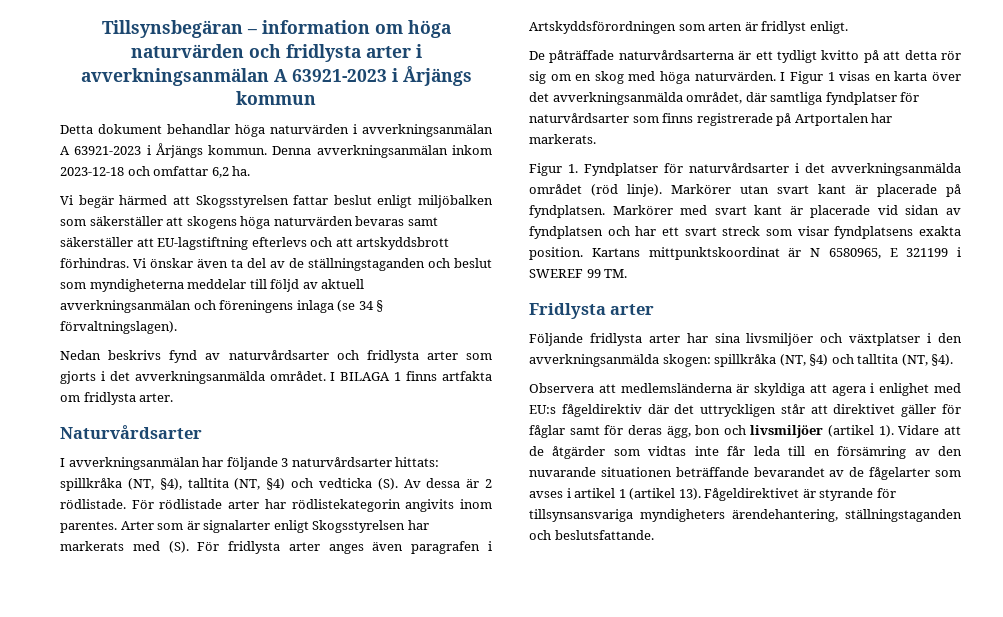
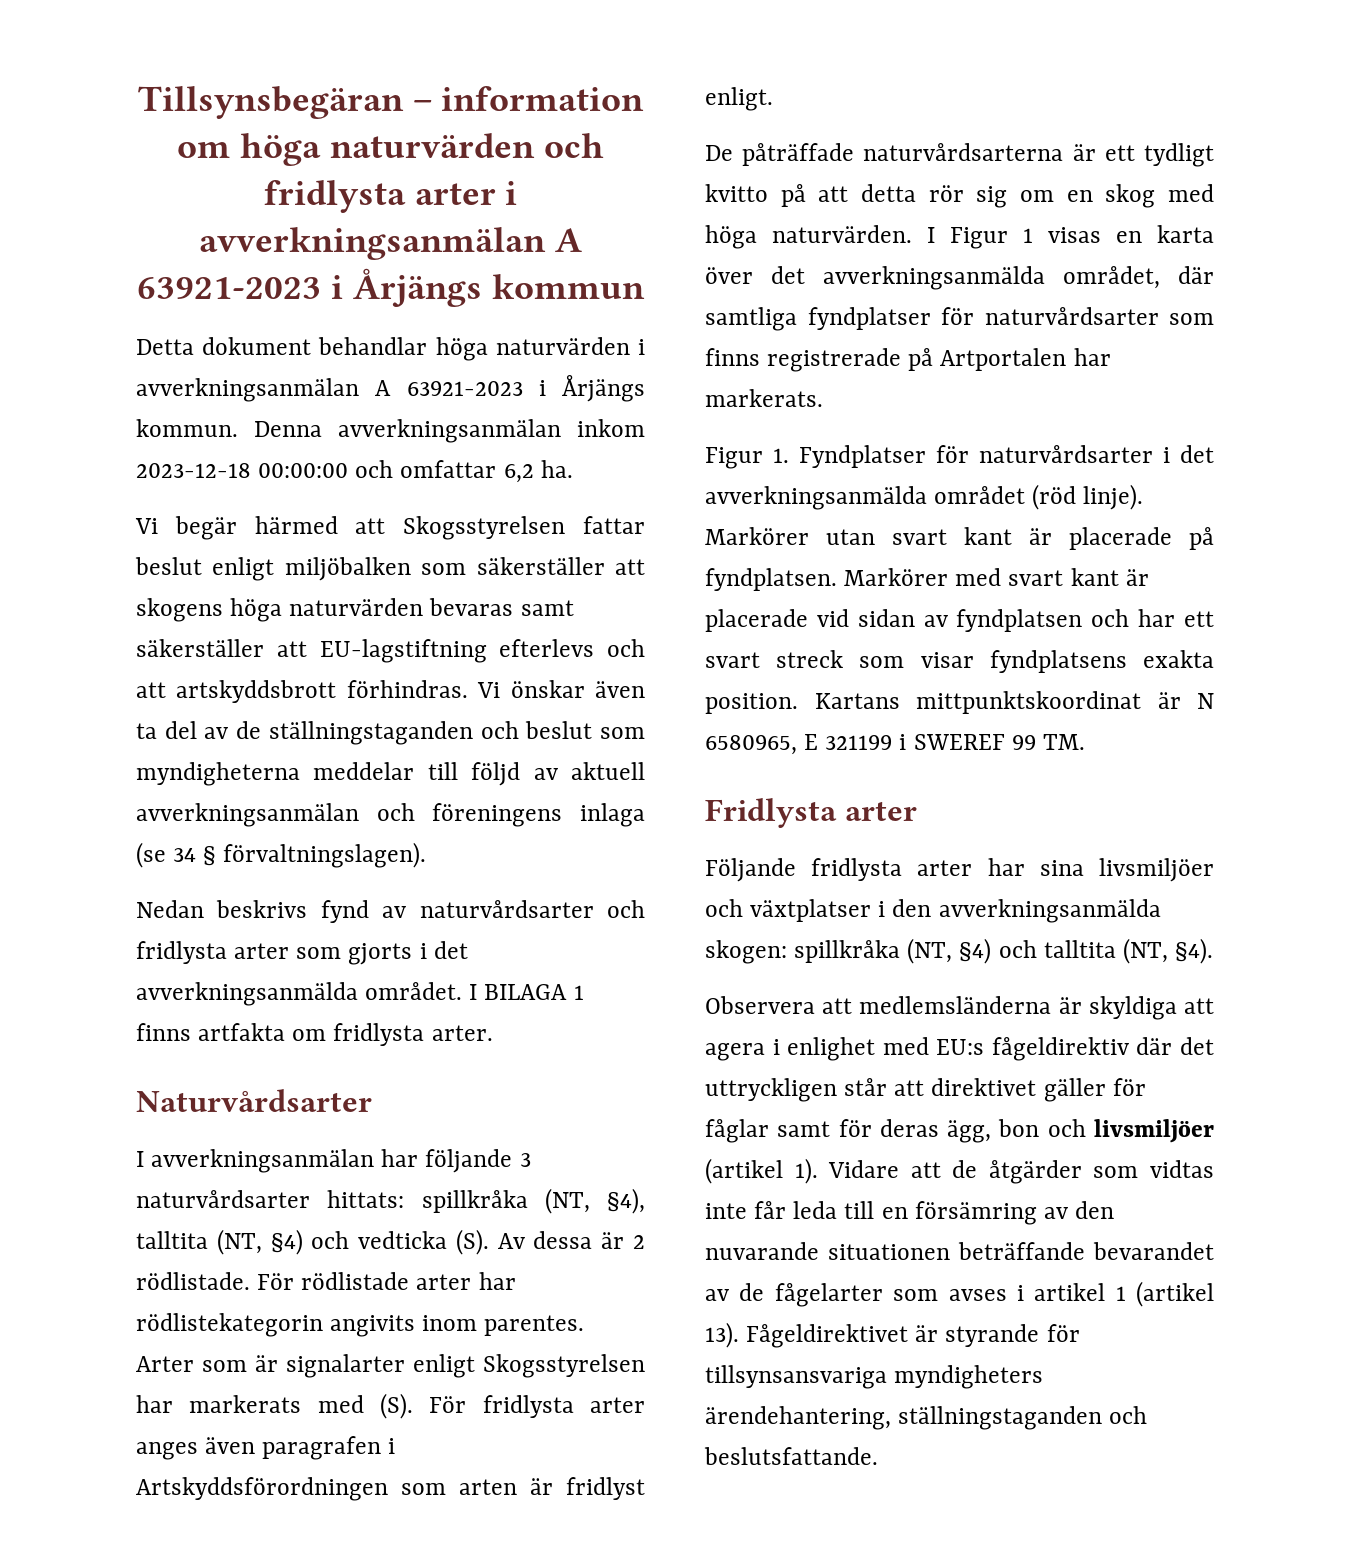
- Denna avverkningsanmälan inkom 2023-12-18 och omfattar 6,2 ha.
+ Denna avverkningsanmälan inkom 2023-12-18 00:00:00 och omfattar 6,2 ha.

